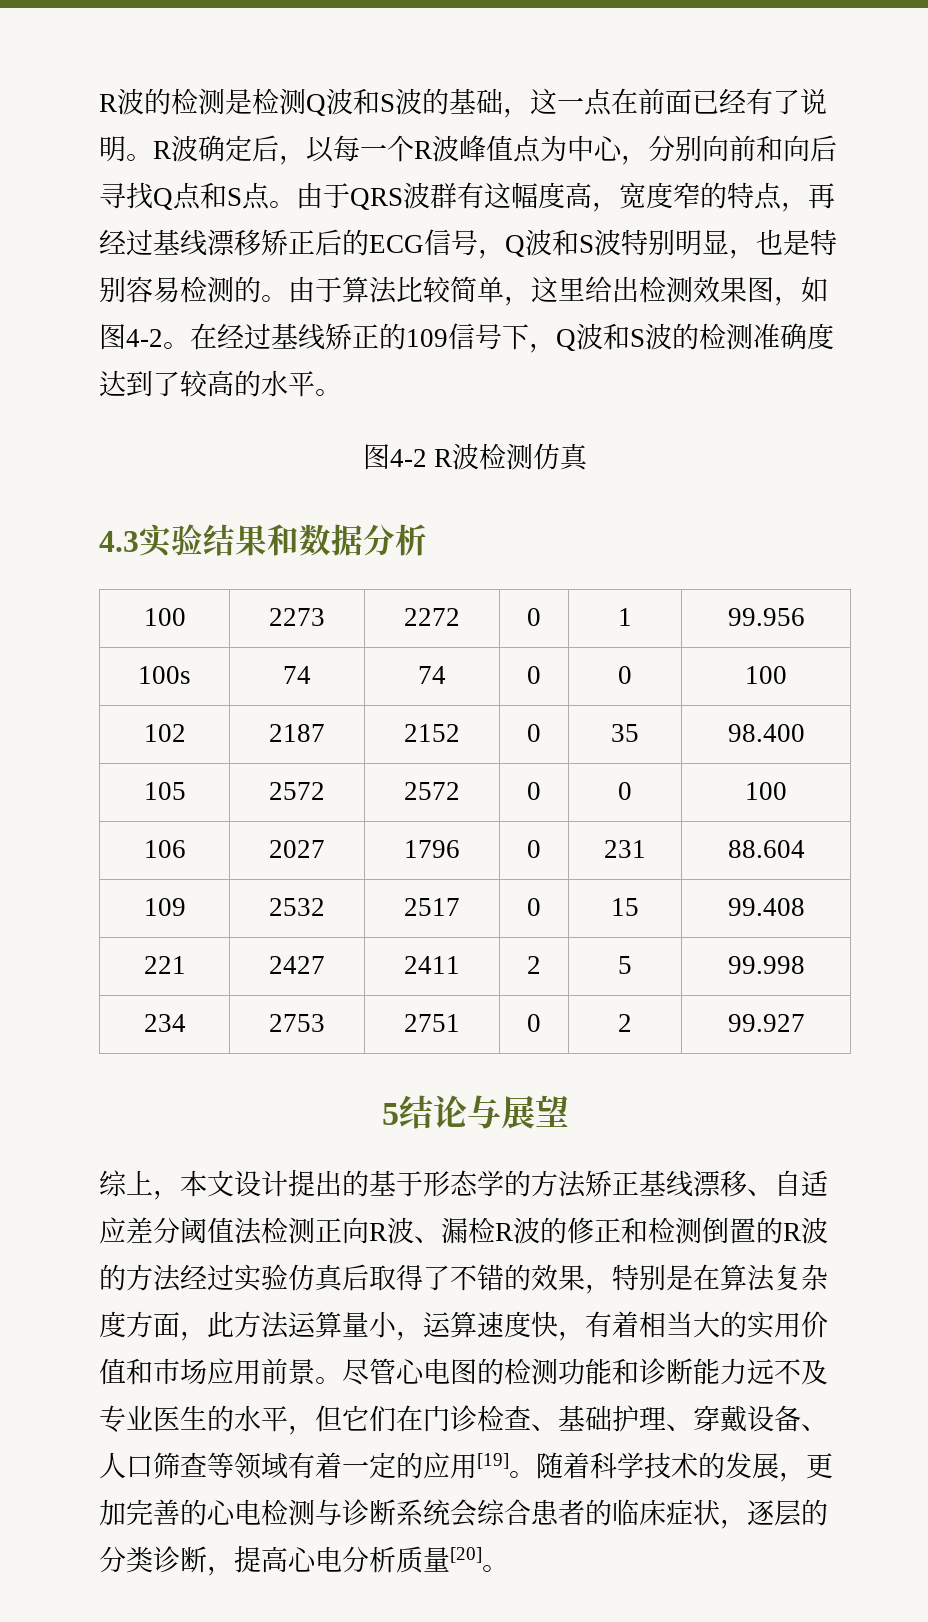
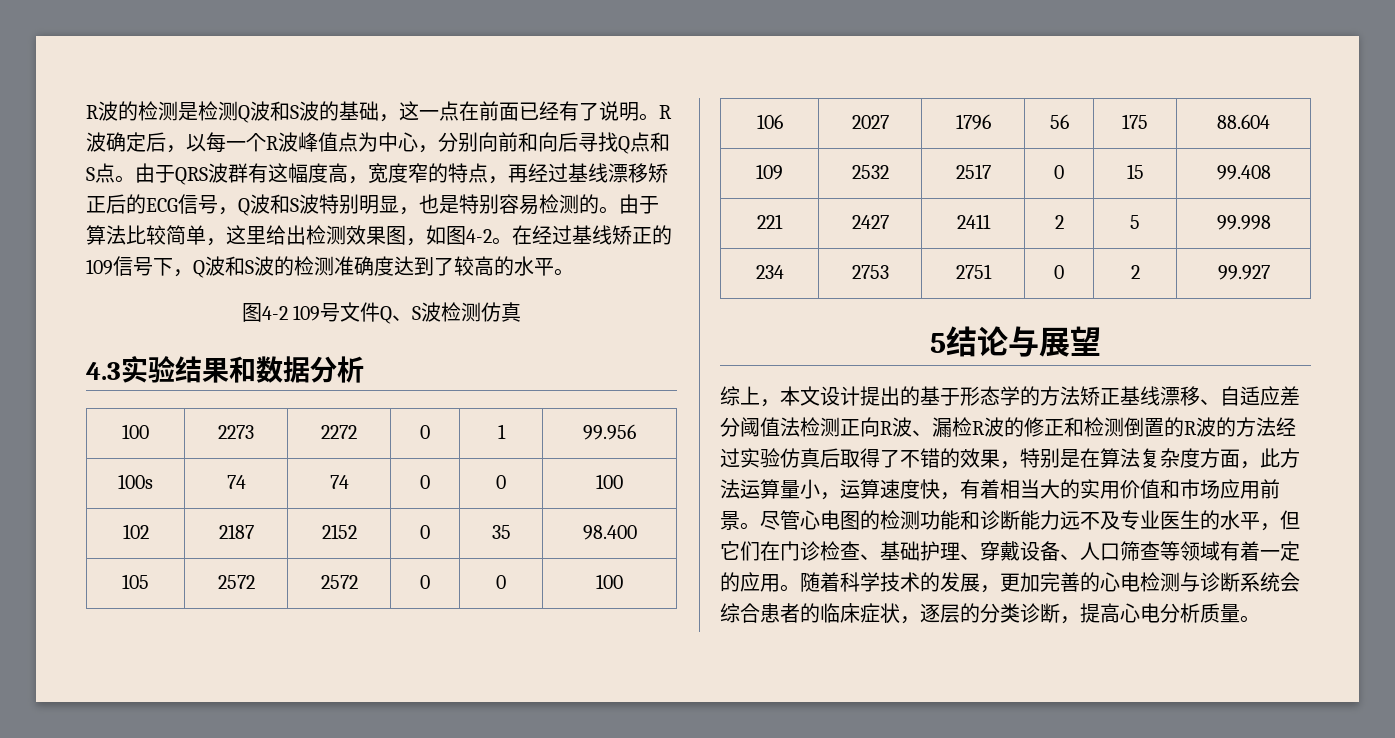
- 图4-2 R波检测仿真
+ 图4-2 109号文件Q、S波检测仿真
- 106 | 2027 | 1796 | 0 | 231 | 88.604
+ 106 | 2027 | 1796 | 56 | 175 | 88.604
- 尽管心电图的检测功能和诊断能力远不及专业医生的水平，但它们在门诊检查、基础护理、穿戴设备、人口筛查等领域有着一定的应用[19]。
+ 尽管心电图的检测功能和诊断能力远不及专业医生的水平，但它们在门诊检查、基础护理、穿戴设备、人口筛查等领域有着一定的应用。
- 随着科学技术的发展，更加完善的心电检测与诊断系统会综合患者的临床症状，逐层的分类诊断，提高心电分析质量[20]。
+ 随着科学技术的发展，更加完善的心电检测与诊断系统会综合患者的临床症状，逐层的分类诊断，提高心电分析质量。

